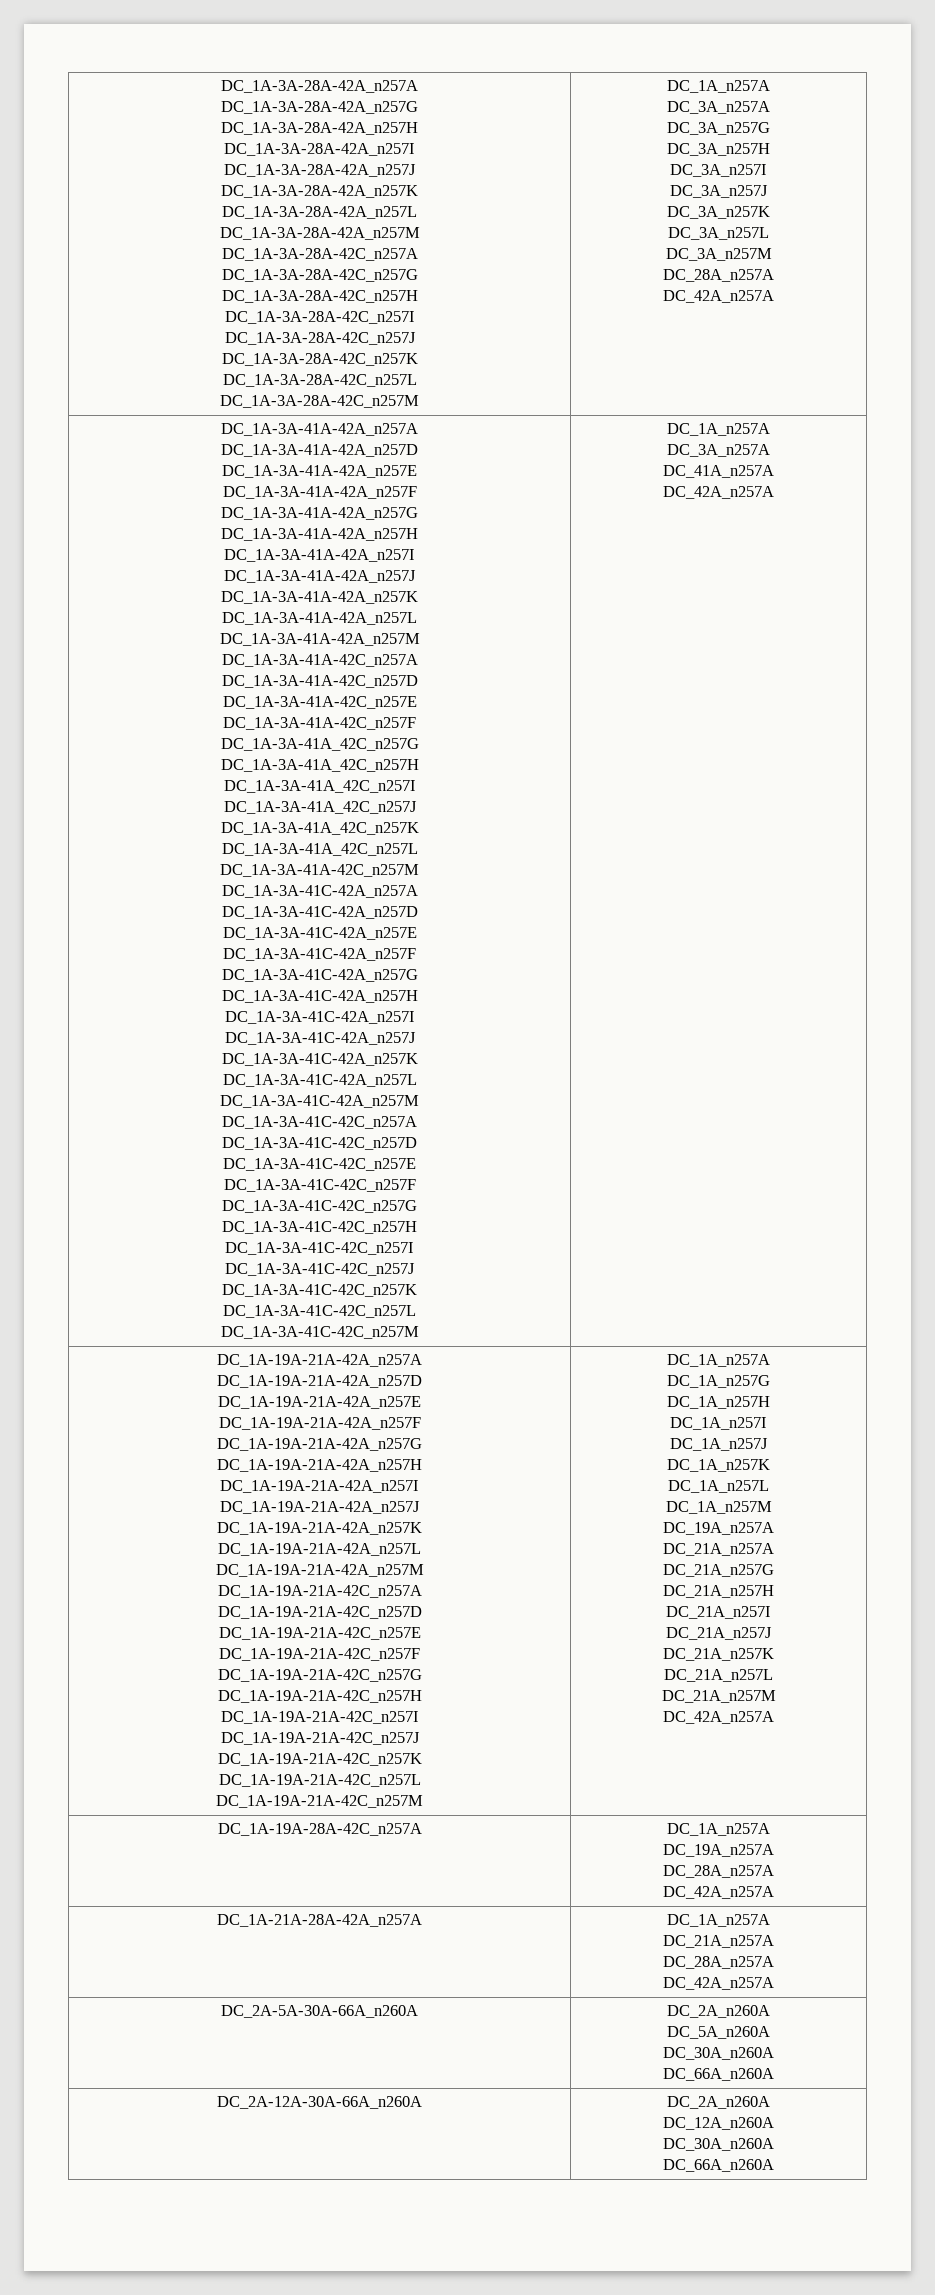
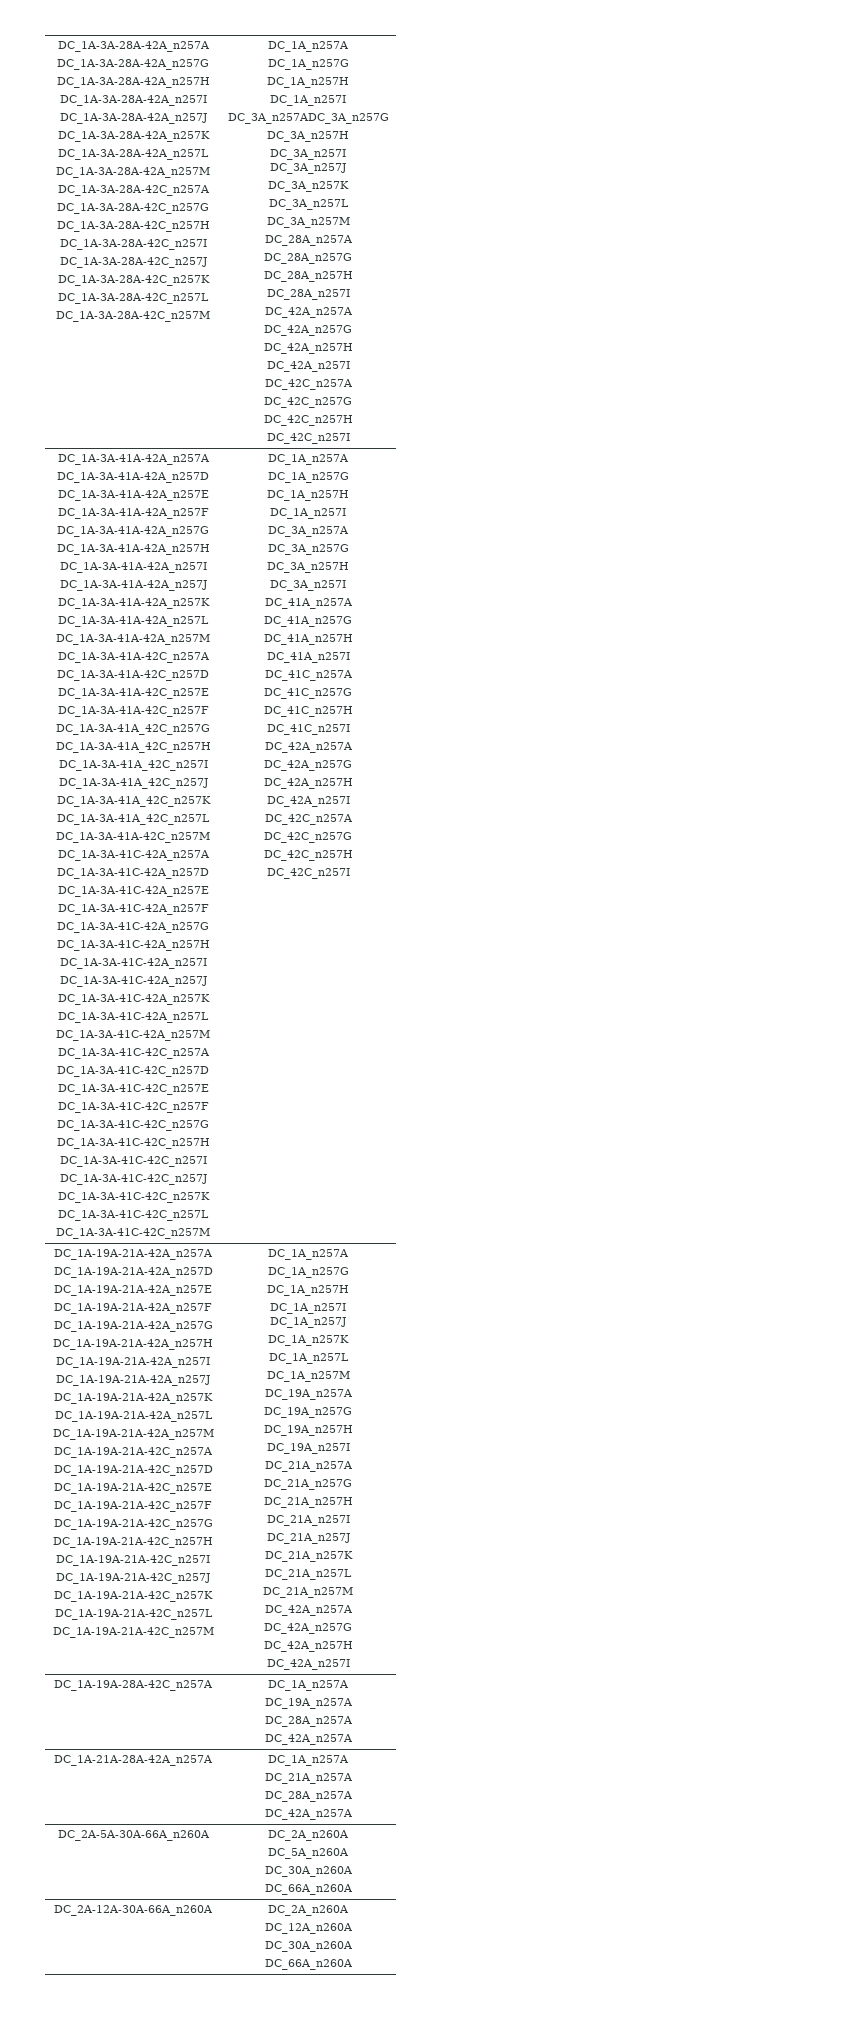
  DC_1A-3A-28A-42A_n257A
  DC_1A-3A-28A-42A_n257G
  DC_1A-3A-28A-42A_n257H
  DC_1A-3A-28A-42A_n257I
  DC_1A-3A-28A-42A_n257J
  DC_1A-3A-28A-42A_n257K
  DC_1A-3A-28A-42A_n257L
  DC_1A-3A-28A-42A_n257M
  DC_1A-3A-28A-42C_n257A
  DC_1A-3A-28A-42C_n257G
  DC_1A-3A-28A-42C_n257H
  DC_1A-3A-28A-42C_n257I
  DC_1A-3A-28A-42C_n257J
  DC_1A-3A-28A-42C_n257K
  DC_1A-3A-28A-42C_n257L
  DC_1A-3A-28A-42C_n257M | DC_1A_n257A
- DC_3A_n257A
- DC_3A_n257G
+ DC_1A_n257G
+ DC_1A_n257H
+ DC_1A_n257I
+ DC_3A_n257ADC_3A_n257G
  DC_3A_n257H
  DC_3A_n257I
  DC_3A_n257J
  DC_3A_n257K
  DC_3A_n257L
  DC_3A_n257M
  DC_28A_n257A
+ DC_28A_n257G
+ DC_28A_n257H
+ DC_28A_n257I
  DC_42A_n257A
+ DC_42A_n257G
+ DC_42A_n257H
+ DC_42A_n257I
+ DC_42C_n257A
+ DC_42C_n257G
+ DC_42C_n257H
+ DC_42C_n257I
  DC_1A-3A-41C-42C_n257M | DC_1A_n257A
+ DC_1A_n257G
+ DC_1A_n257H
+ DC_1A_n257I
  DC_3A_n257A
+ DC_3A_n257G
+ DC_3A_n257H
+ DC_3A_n257I
  DC_41A_n257A
+ DC_41A_n257G
+ DC_41A_n257H
+ DC_41A_n257I
+ DC_41C_n257A
+ DC_41C_n257G
+ DC_41C_n257H
+ DC_41C_n257I
  DC_42A_n257A
+ DC_42A_n257G
+ DC_42A_n257H
+ DC_42A_n257I
+ DC_42C_n257A
+ DC_42C_n257G
+ DC_42C_n257H
+ DC_42C_n257I
+ DC_19A_n257G
+ DC_19A_n257H
+ DC_19A_n257I
  DC_21A_n257M
  DC_42A_n257A
+ DC_42A_n257G
+ DC_42A_n257H
+ DC_42A_n257I

